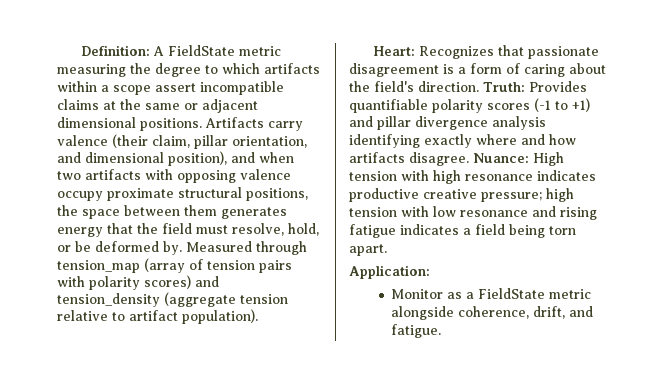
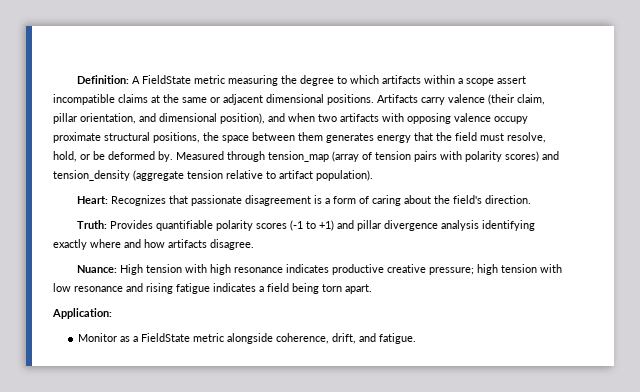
- Heart: Recognizes that passionate disagreement is a form of caring about the field's direction. Truth: Provides quantifiable polarity scores (-1 to +1) and pillar divergence analysis identifying exactly where and how artifacts disagree. Nuance: High tension with high resonance indicates productive creative pressure; high tension with low resonance and rising fatigue indicates a field being torn apart.
+ Heart: Recognizes that passionate disagreement is a form of caring about the field's direction.
+ Truth: Provides quantifiable polarity scores (-1 to +1) and pillar divergence analysis identifying exactly where and how artifacts disagree.
+ Nuance: High tension with high resonance indicates productive creative pressure; high tension with low resonance and rising fatigue indicates a field being torn apart.

